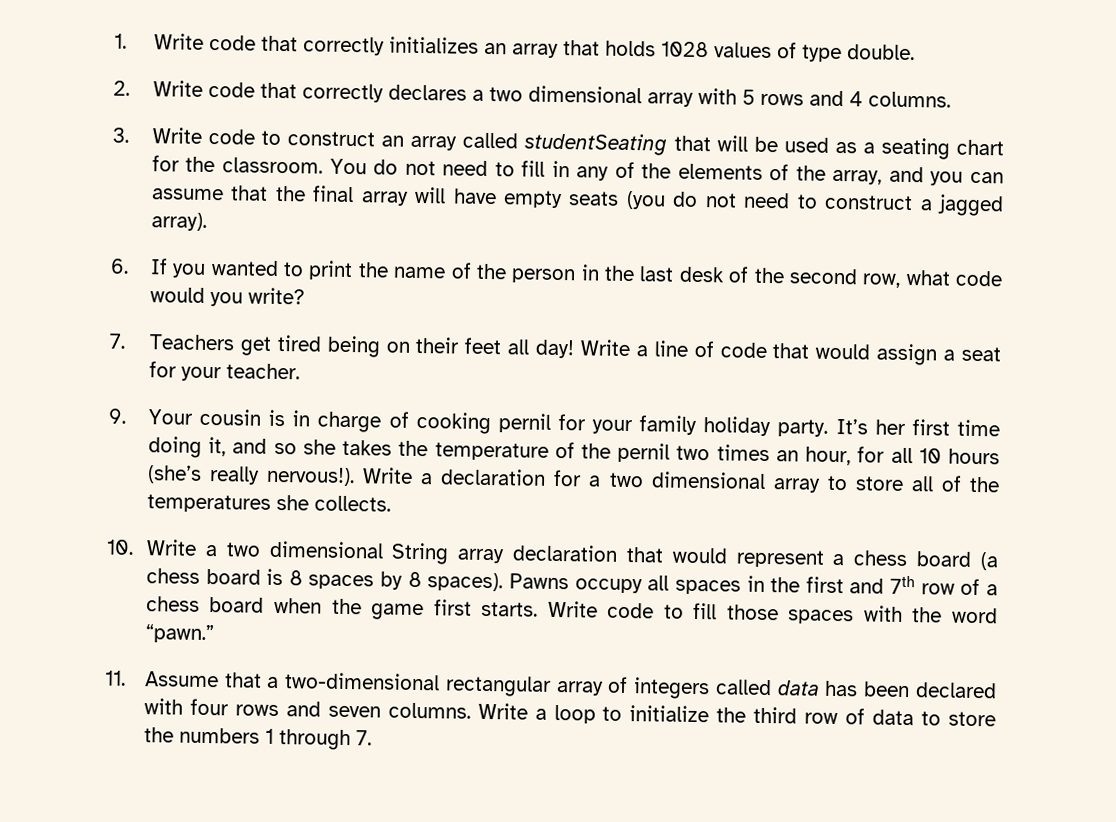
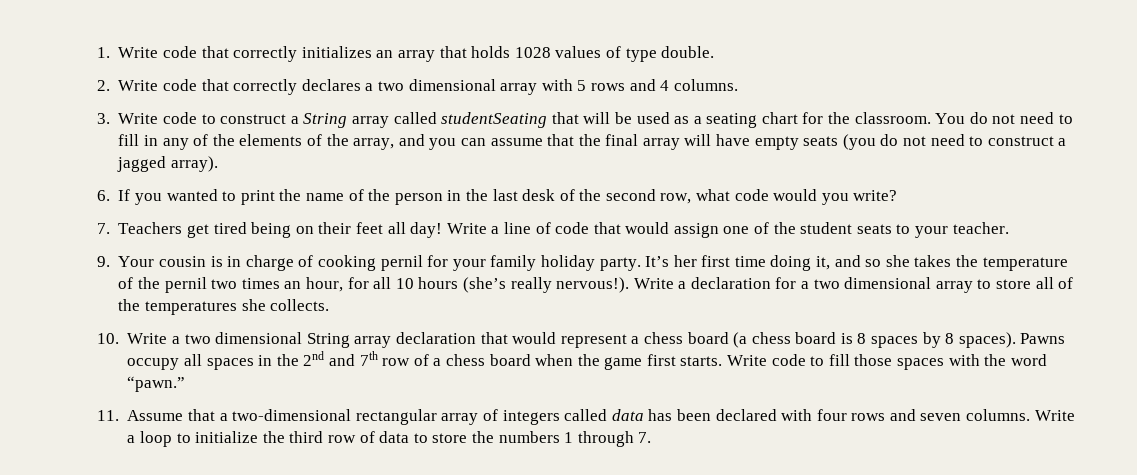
- 3. Write code to construct an array called studentSeating that will be used as a seating chart for the classroom.
+ 3. Write code to construct a String array called studentSeating that will be used as a seating chart for the classroom.
- Write a line of code that would assign a seat for your teacher.
+ Write a line of code that would assign one of the student seats to your teacher.
- Pawns occupy all spaces in the first and 7th row of a chess board when the game first starts.
+ Pawns occupy all spaces in the 2nd and 7th row of a chess board when the game first starts.

